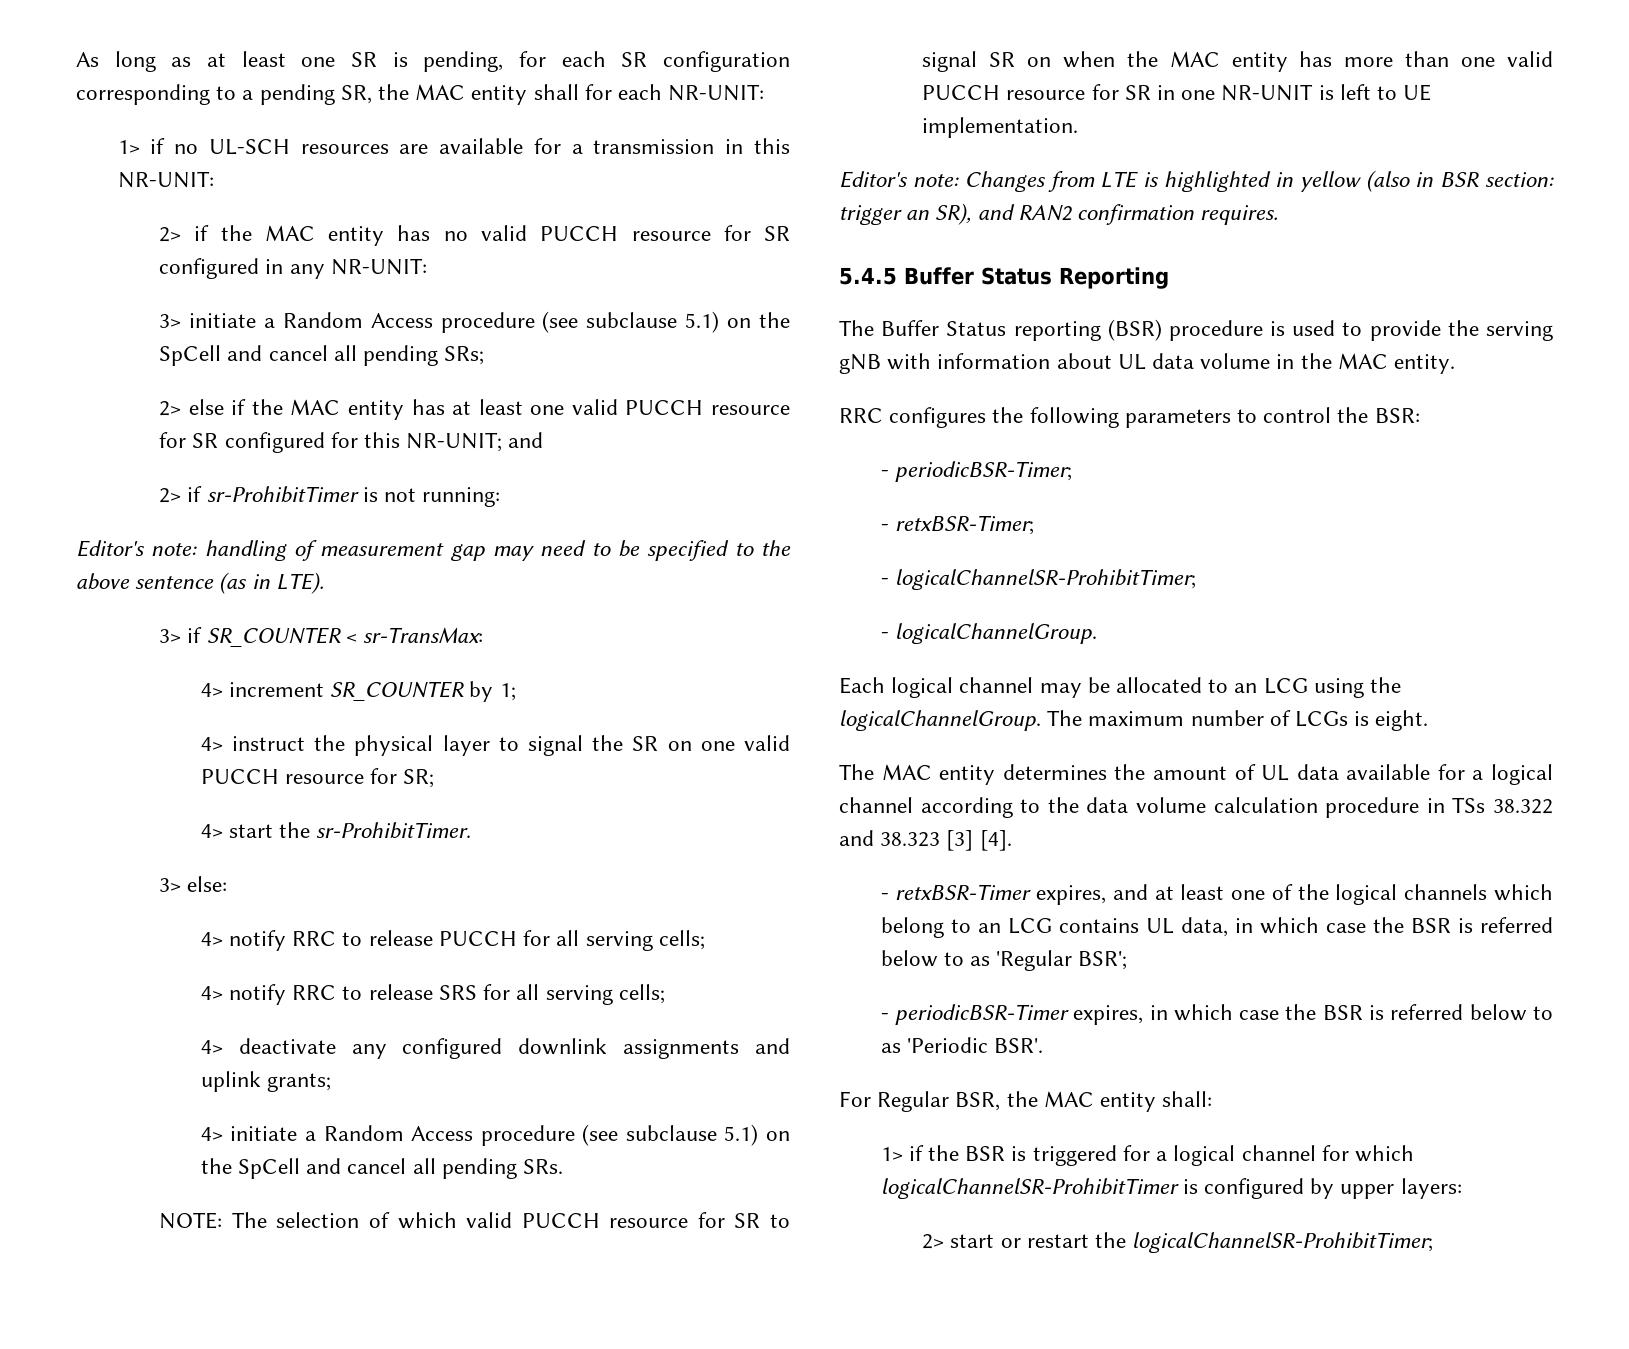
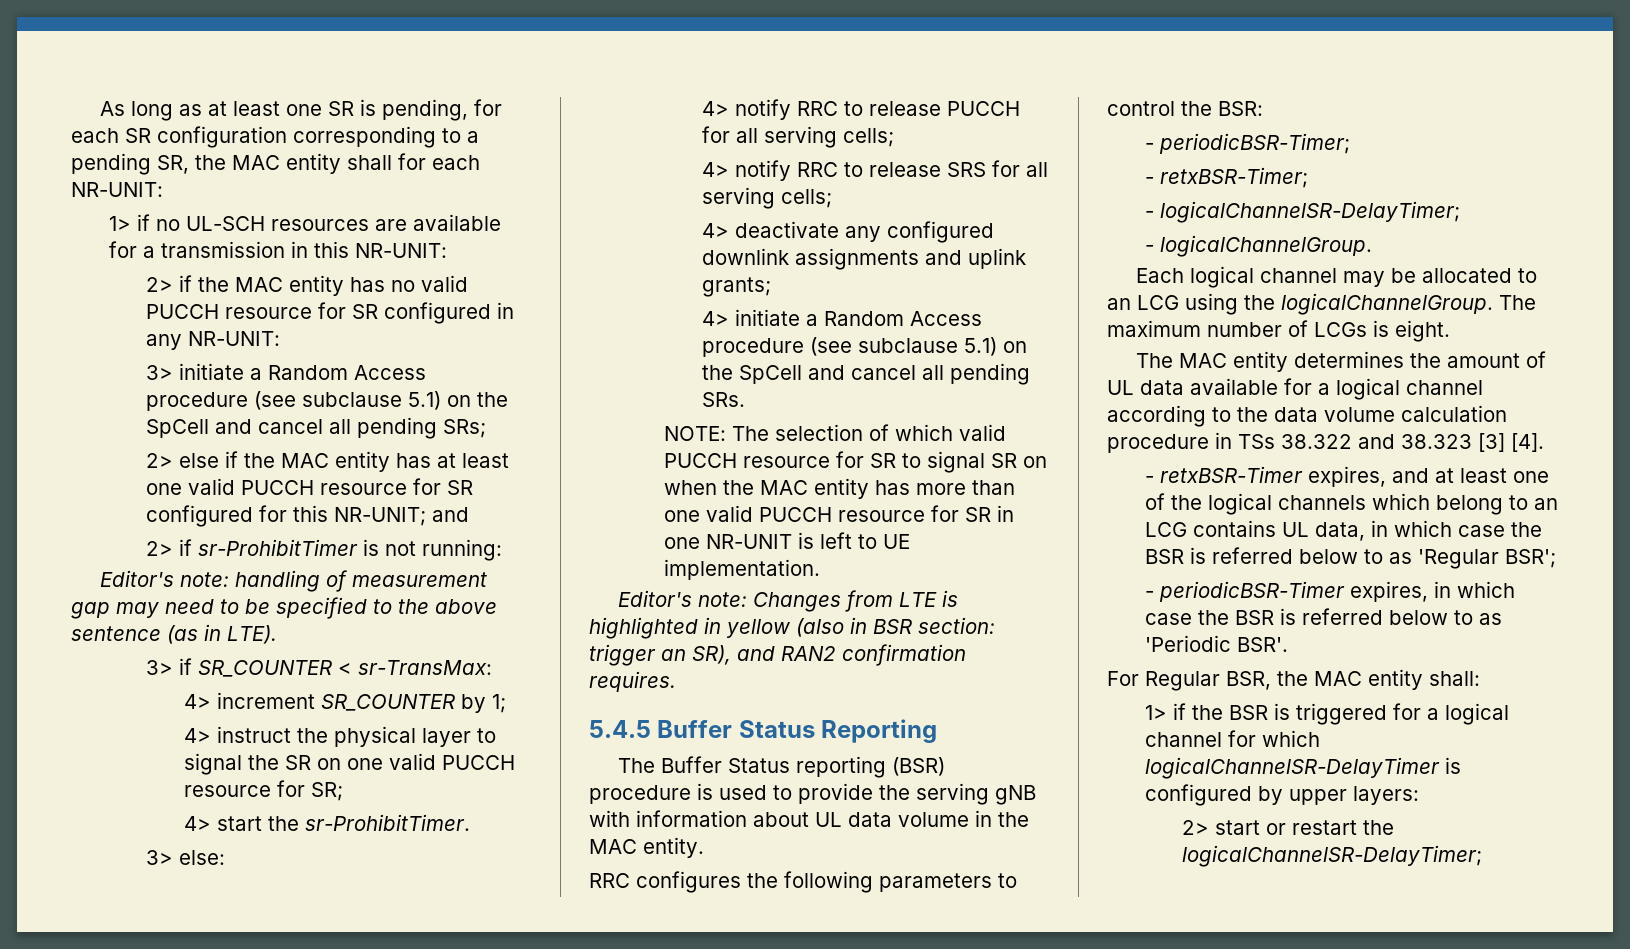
- - logicalChannelSR-ProhibitTimer;
+ - logicalChannelSR-DelayTimer;
- 1> if the BSR is triggered for a logical channel for which logicalChannelSR-ProhibitTimer is configured by upper layers:
+ 1> if the BSR is triggered for a logical channel for which logicalChannelSR-DelayTimer is configured by upper layers:
- 2> start or restart the logicalChannelSR-ProhibitTimer;
+ 2> start or restart the logicalChannelSR-DelayTimer;

